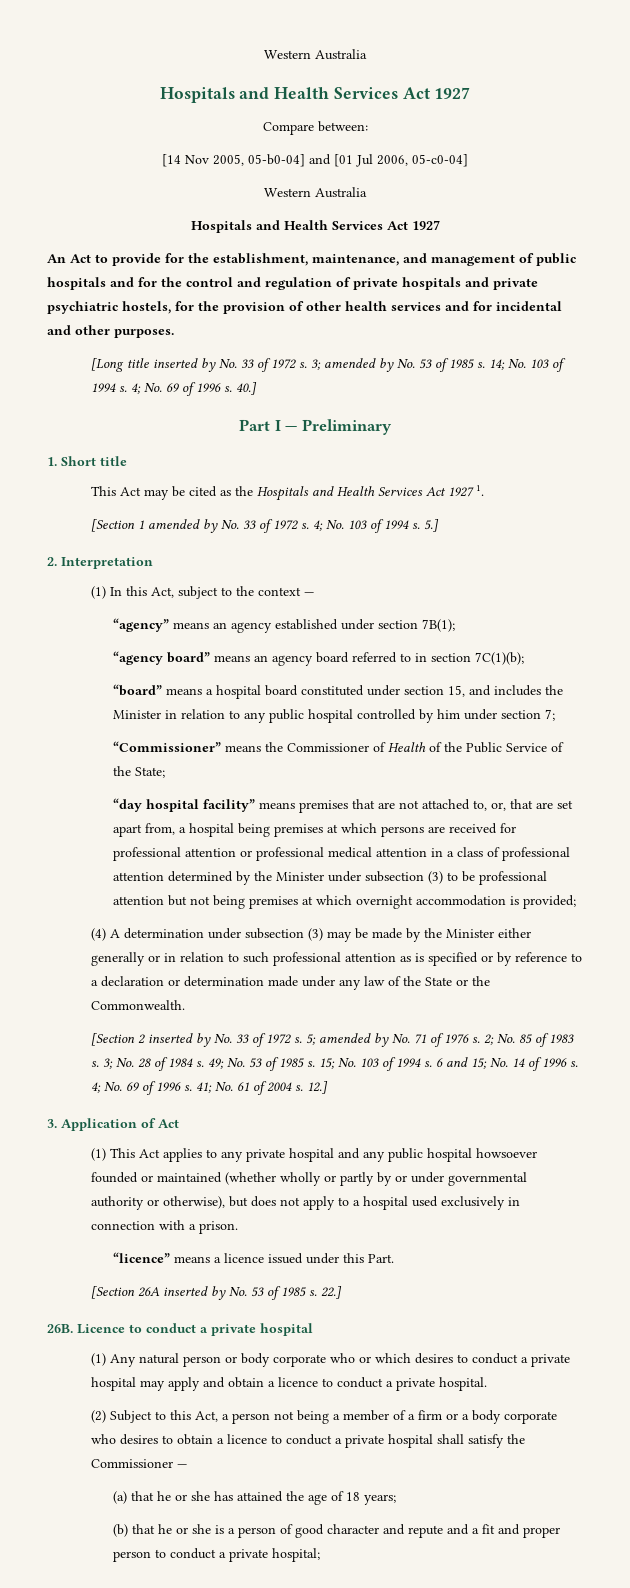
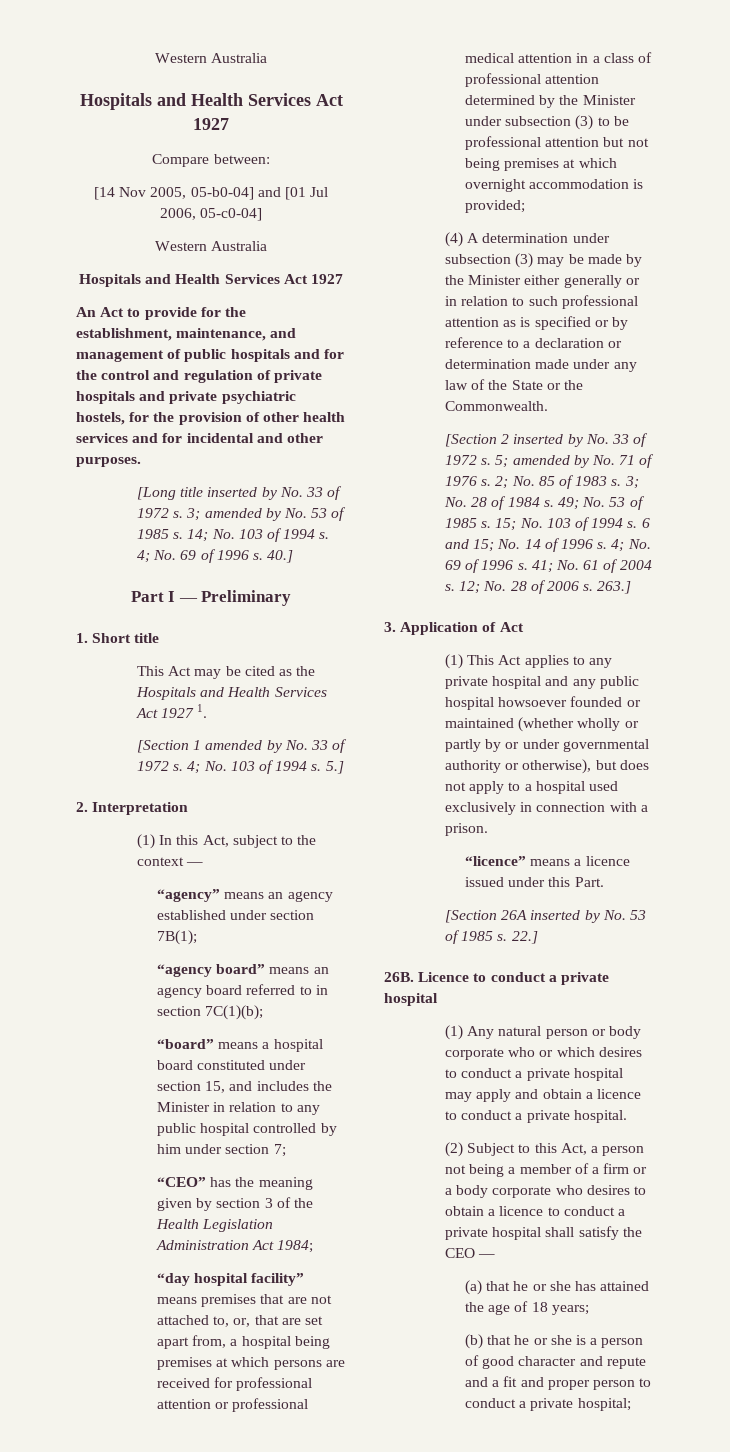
- “Commissioner” means the Commissioner of Health of the Public Service of the State;
+ “CEO” has the meaning given by section 3 of the Health Legislation Administration Act 1984;
- 12.]
+ 12; No. 28 of 2006 s. 263.]
- (2) Subject to this Act, a person not being a member of a firm or a body corporate who desires to obtain a licence to conduct a private hospital shall satisfy the Commissioner —
+ (2) Subject to this Act, a person not being a member of a firm or a body corporate who desires to obtain a licence to conduct a private hospital shall satisfy the CEO —

